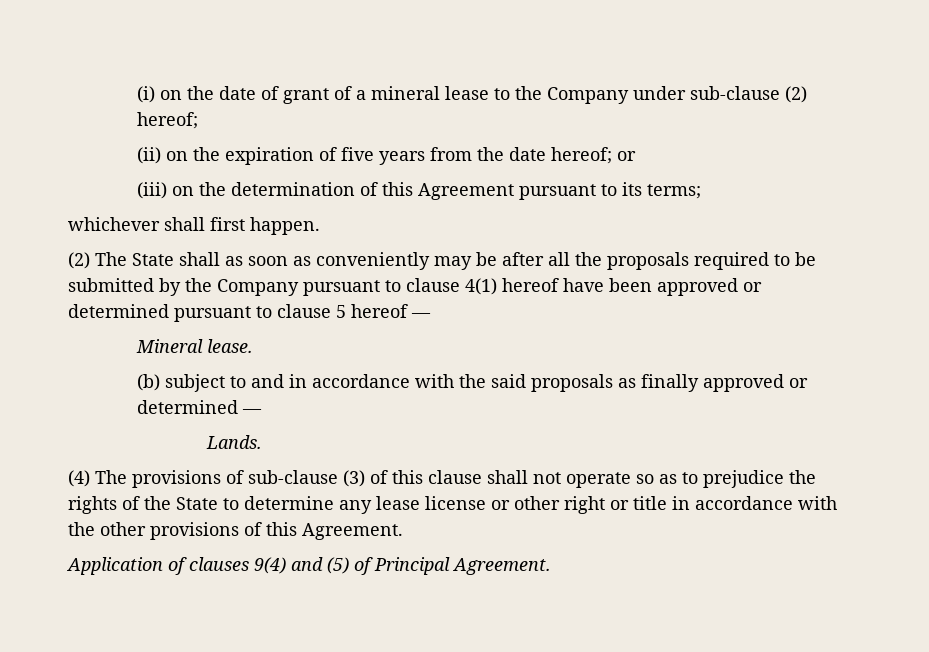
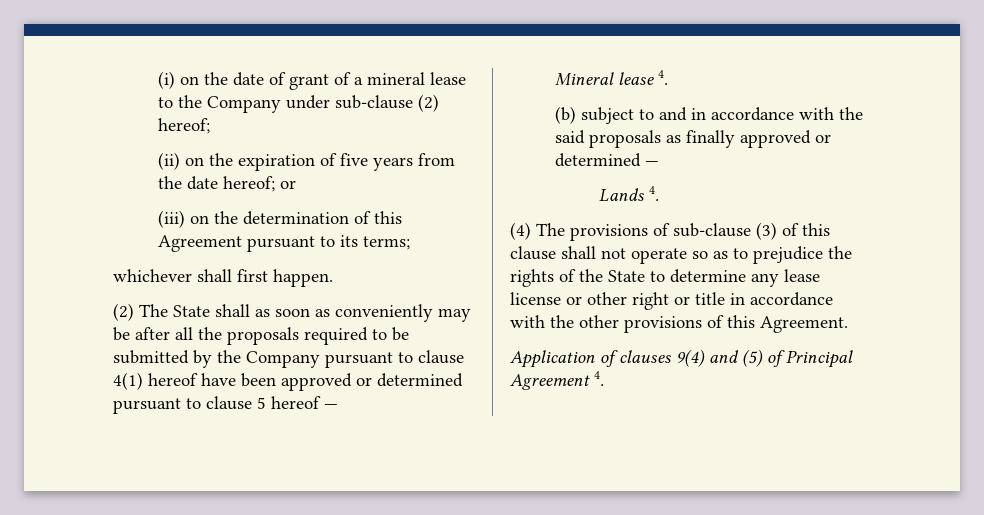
- Mineral lease.
+ Mineral lease 4.
- Lands.
+ Lands 4.
- Application of clauses 9(4) and (5) of Principal Agreement.
+ Application of clauses 9(4) and (5) of Principal Agreement 4.

